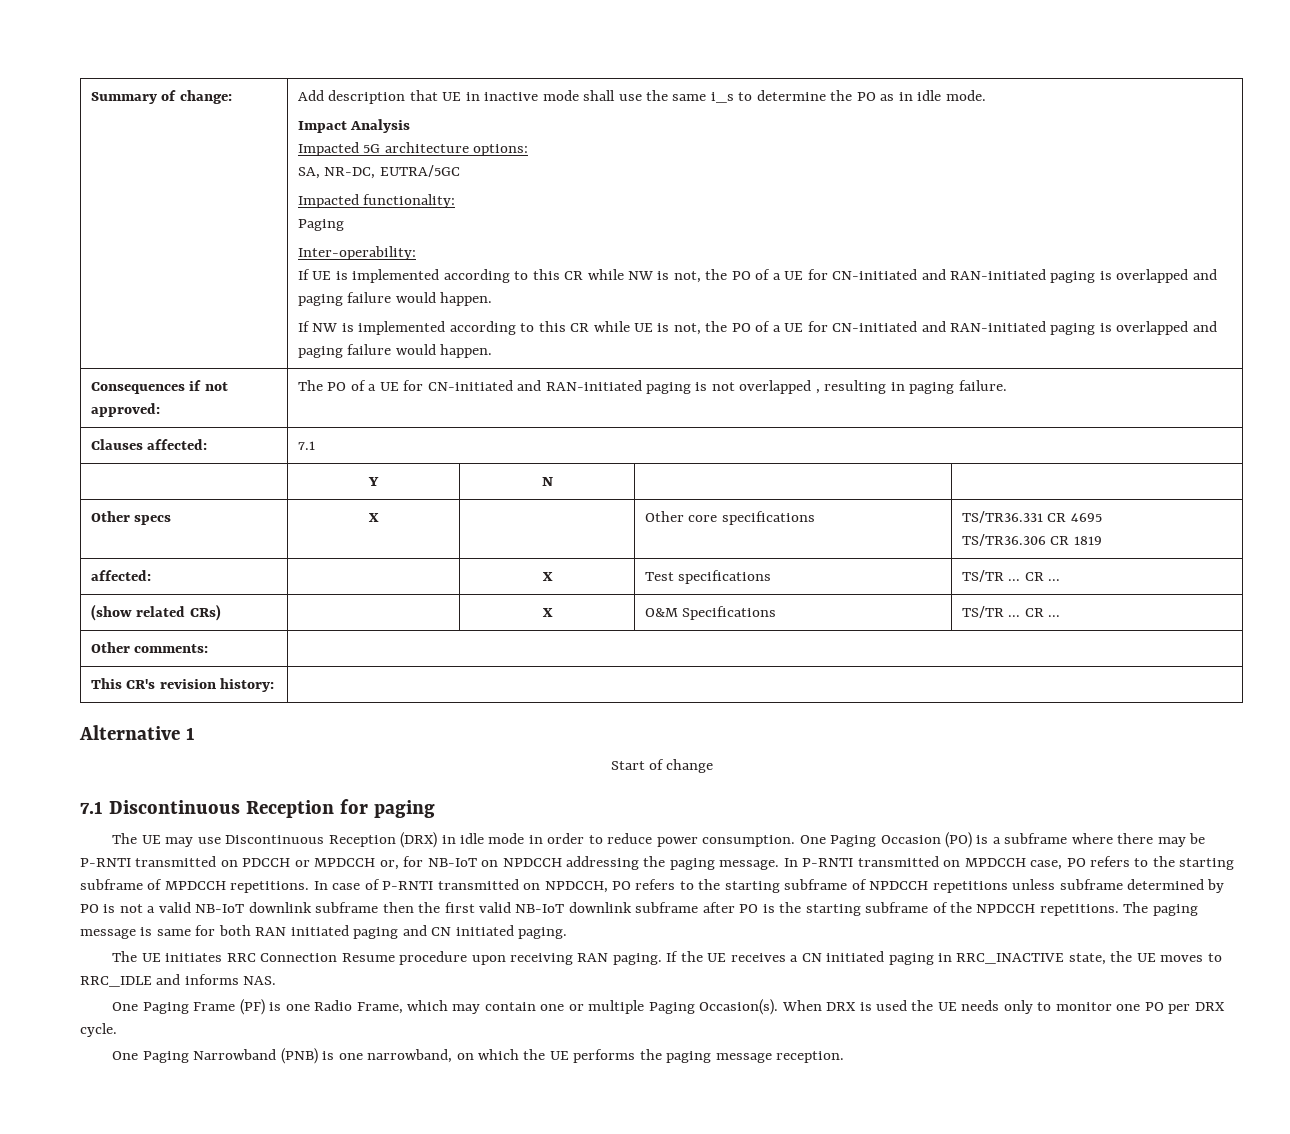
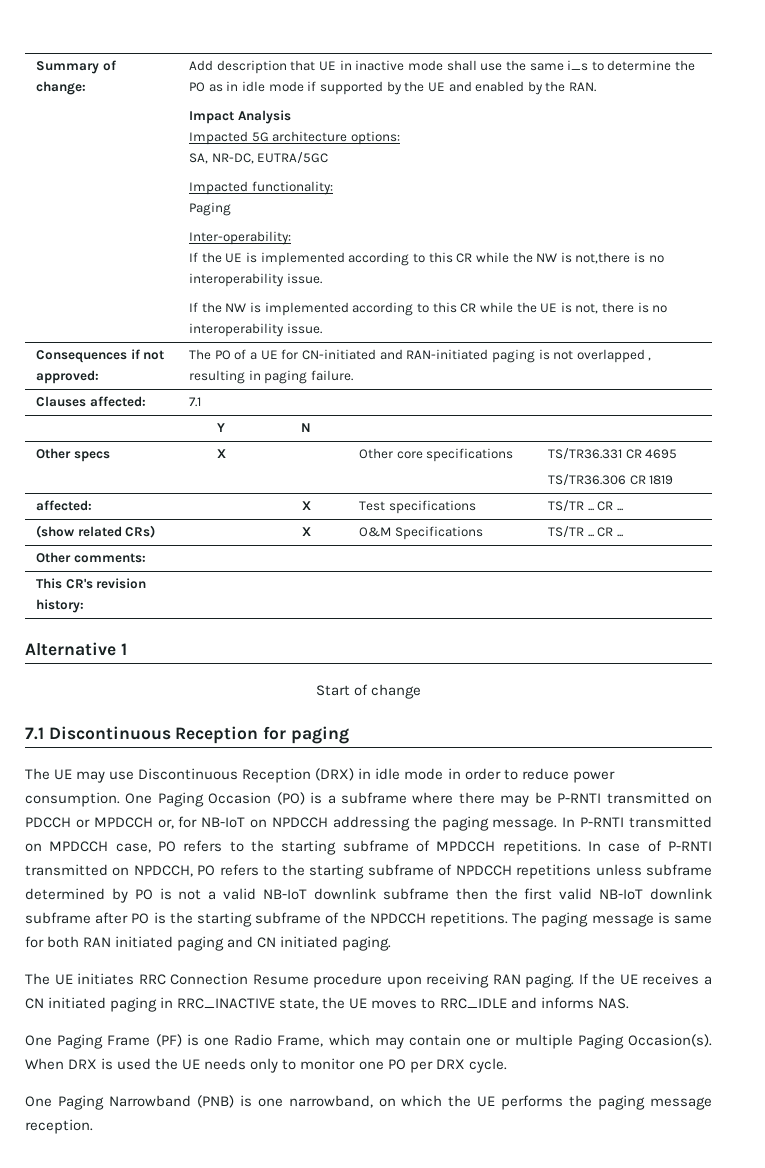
- Add description that UE in inactive mode shall use the same i_s to determine the PO as in idle mode.
+ Add description that UE in inactive mode shall use the same i_s to determine the PO as in idle mode if supported by the UE and enabled by the RAN.
- If UE is implemented according to this CR while NW is not, the PO of a UE for CN-initiated and RAN-initiated paging is overlapped and paging failure would happen.
- If NW is implemented according to this CR while UE is not, the PO of a UE for CN-initiated and RAN-initiated paging is overlapped and paging failure would happen.
+ If the UE is implemented according to this CR while the NW is not,there is no interoperability issue.
+ If the NW is implemented according to this CR while the UE is not, there is no interoperability issue.

